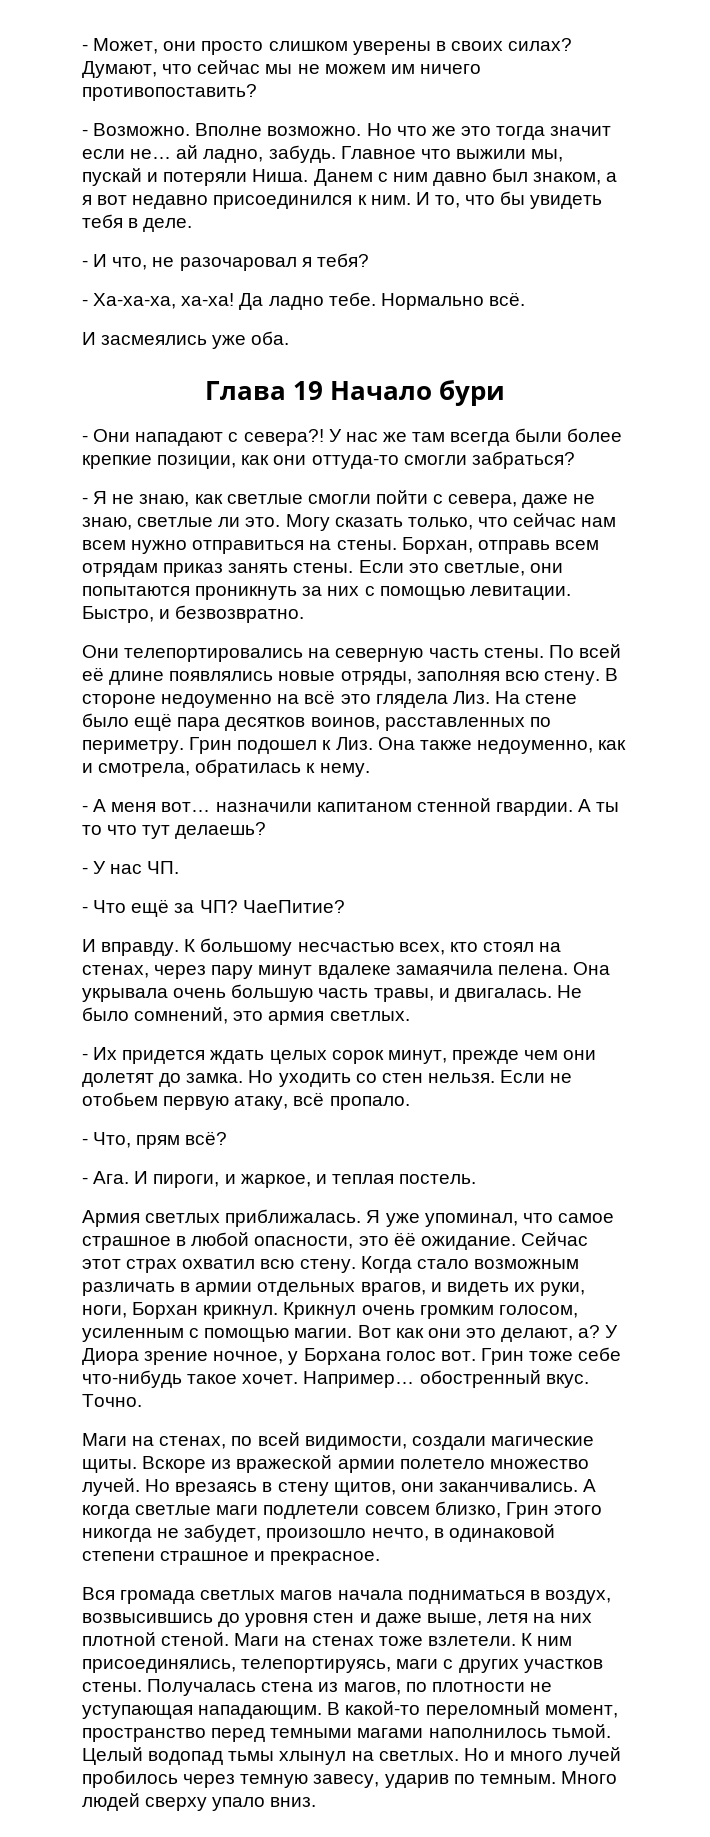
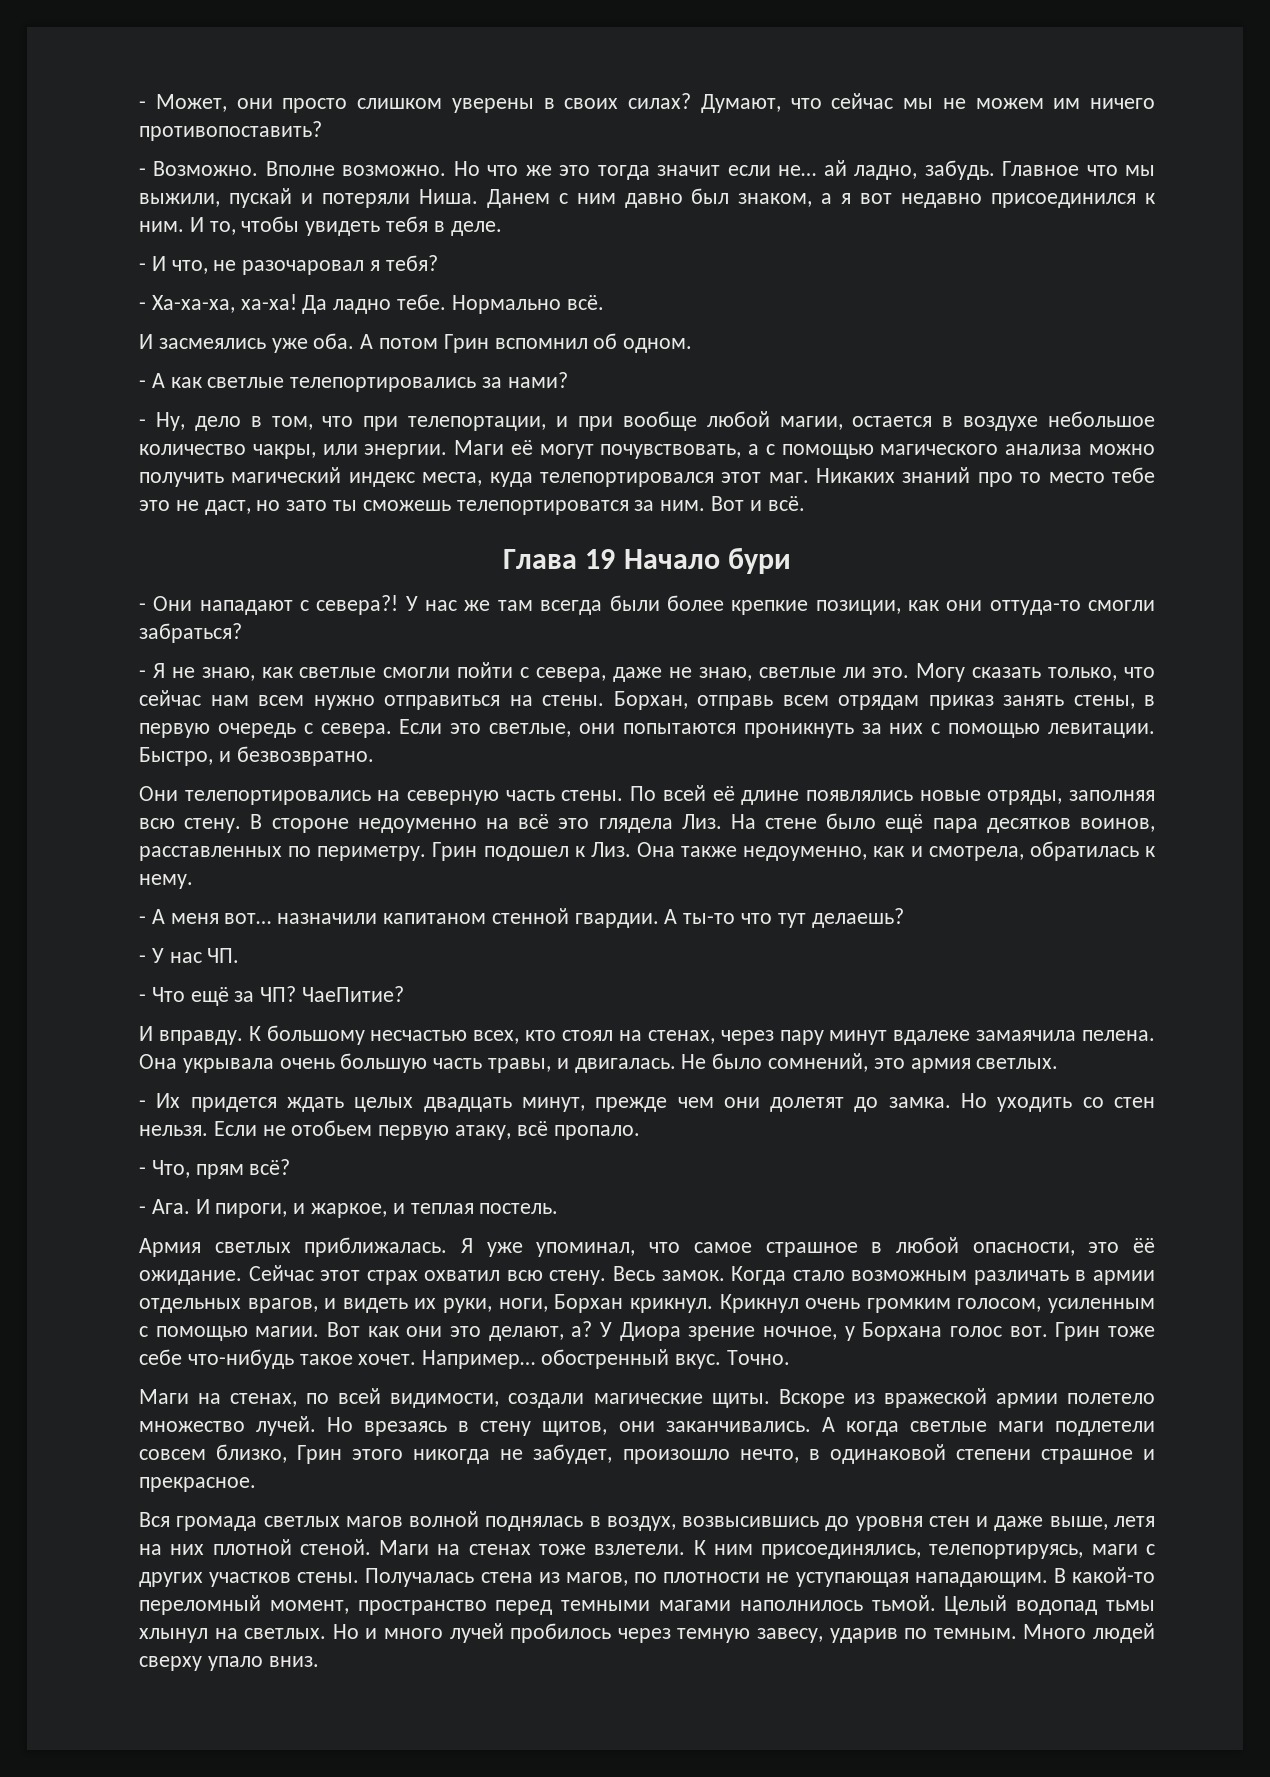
- Главное что выжили мы, пускай и потеряли Ниша.
+ Главное что мы выжили, пускай и потеряли Ниша.
- И то, что бы увидеть тебя в деле.
+ И то, чтобы увидеть тебя в деле.
+ А потом Грин вспомнил об одном.
+ - А как светлые телепортировались за нами?
+ - Ну, дело в том, что при телепортации, и при вообще любой магии, остается в воздухе небольшое количество чакры, или энергии. Маги её могут почувствовать, а с помощью магического анализа можно получить магический индекс места, куда телепортировался этот маг. Никаких знаний про то место тебе это не даст, но зато ты сможешь телепортироватся за ним. Вот и всё.
- Борхан, отправь всем отрядам приказ занять стены.
+ Борхан, отправь всем отрядам приказ занять стены, в первую очередь с севера.
- А ты то что тут делаешь?
+ А ты-то что тут делаешь?
- - Их придется ждать целых сорок минут, прежде чем они долетят до замка.
+ - Их придется ждать целых двадцать минут, прежде чем они долетят до замка.
+ Весь замок.
- Вся громада светлых магов начала подниматься в воздух, возвысившись до уровня стен и даже выше, летя на них плотной стеной.
+ Вся громада светлых магов волной поднялась в воздух, возвысившись до уровня стен и даже выше, летя на них плотной стеной.

